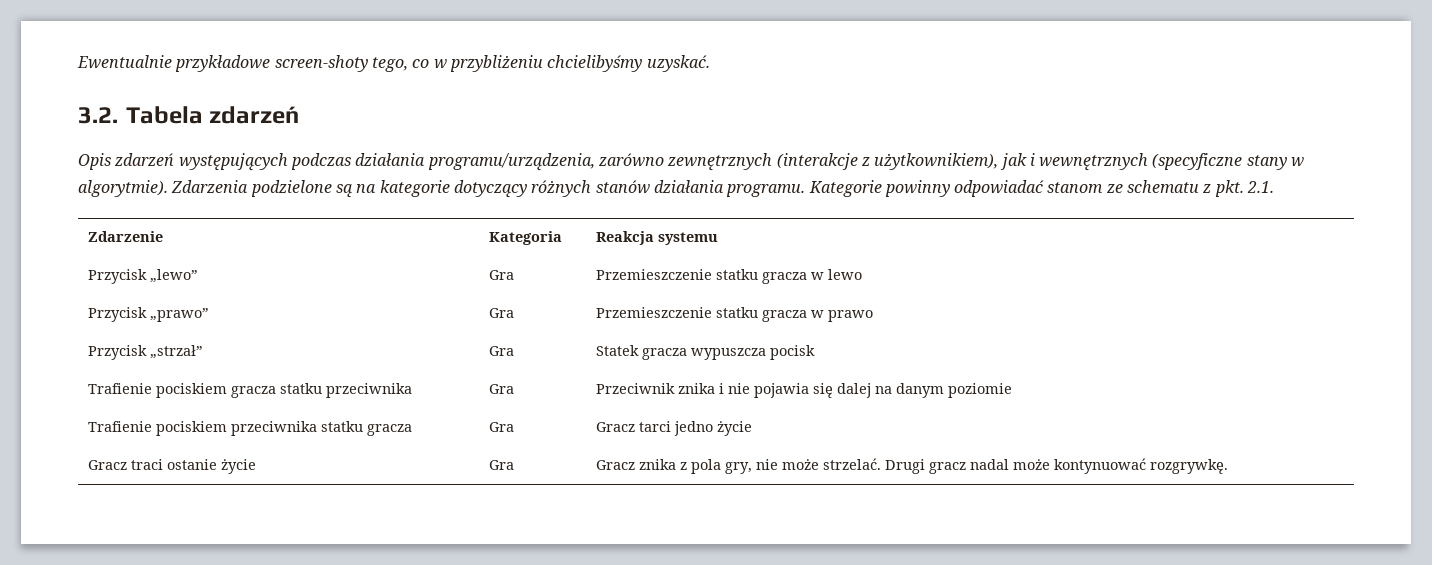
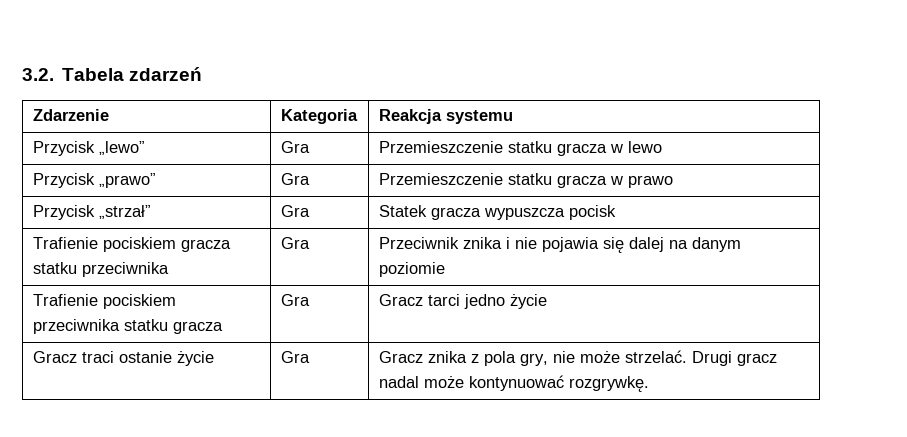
- Ewentualnie przykładowe screen-shoty tego, co w przybliżeniu chcielibyśmy uzyskać.
  3.2. Tabela zdarzeń
- Opis zdarzeń występujących podczas działania programu/urządzenia, zarówno zewnętrznych (interakcje z użytkownikiem), jak i wewnętrznych (specyficzne stany w algorytmie). Zdarzenia podzielone są na kategorie dotyczący różnych stanów działania programu. Kategorie powinny odpowiadać stanom ze schematu z pkt. 2.1.

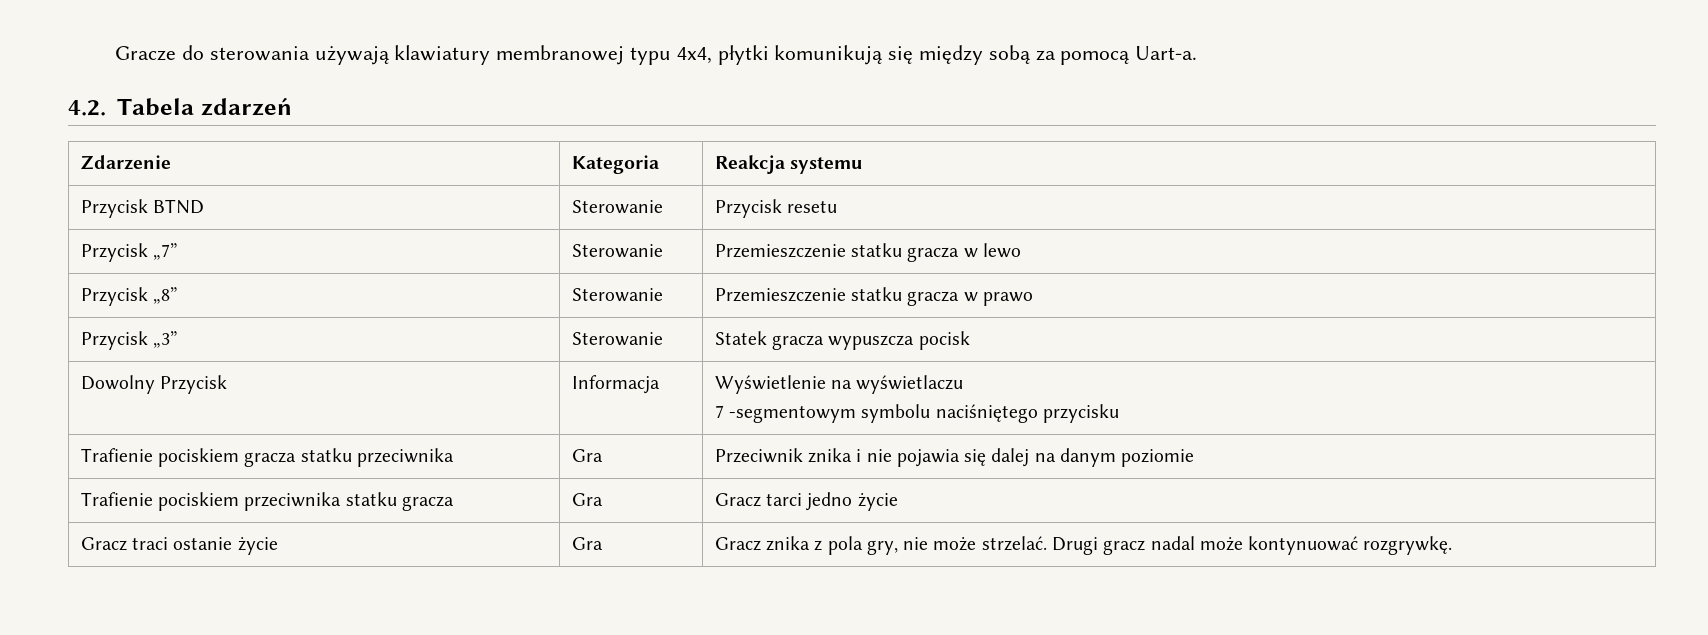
- 3.2. Tabela zdarzeń
+ Gracze do sterowania używają klawiatury membranowej typu 4x4, płytki komunikują się między sobą za pomocą Uart-a.
+ 4.2. Tabela zdarzeń
- Przycisk „lewo” | Gra | Przemieszczenie statku gracza w lewo
+ Przycisk BTND | Sterowanie | Przycisk resetu
+ Przycisk „7” | Sterowanie | Przemieszczenie statku gracza w lewo
- Przycisk „prawo” | Gra | Przemieszczenie statku gracza w prawo
+ Przycisk „8” | Sterowanie | Przemieszczenie statku gracza w prawo
- Przycisk „strzał” | Gra | Statek gracza wypuszcza pocisk
+ Przycisk „3” | Sterowanie | Statek gracza wypuszcza pocisk
+ Dowolny Przycisk | Informacja | Wyświetlenie na wyświetlaczu
+ 7 -segmentowym symbolu naciśniętego przycisku

